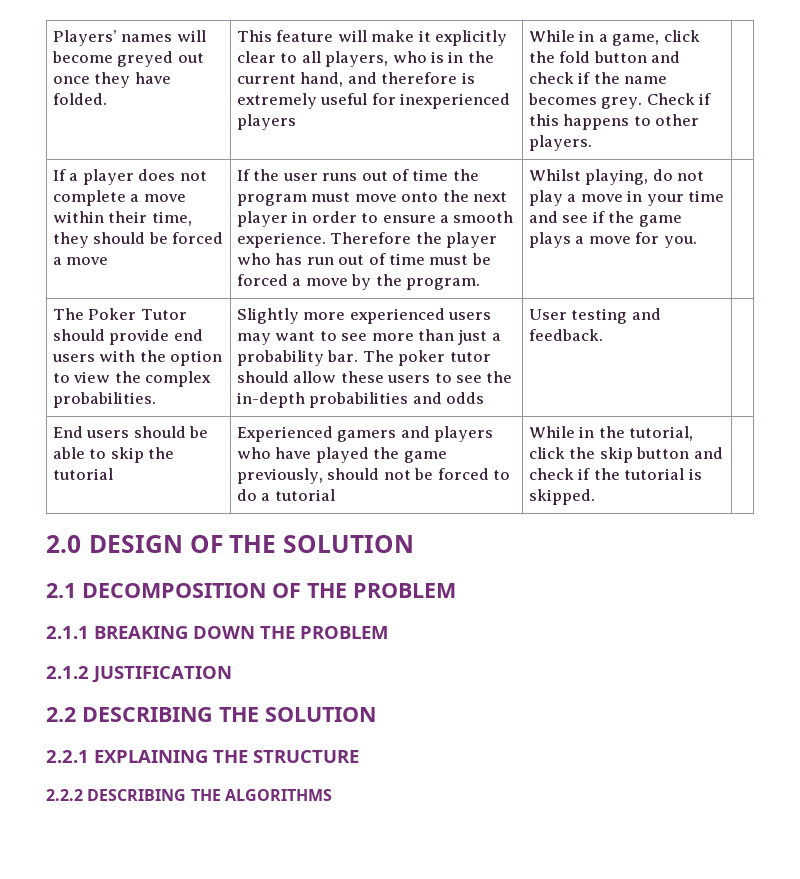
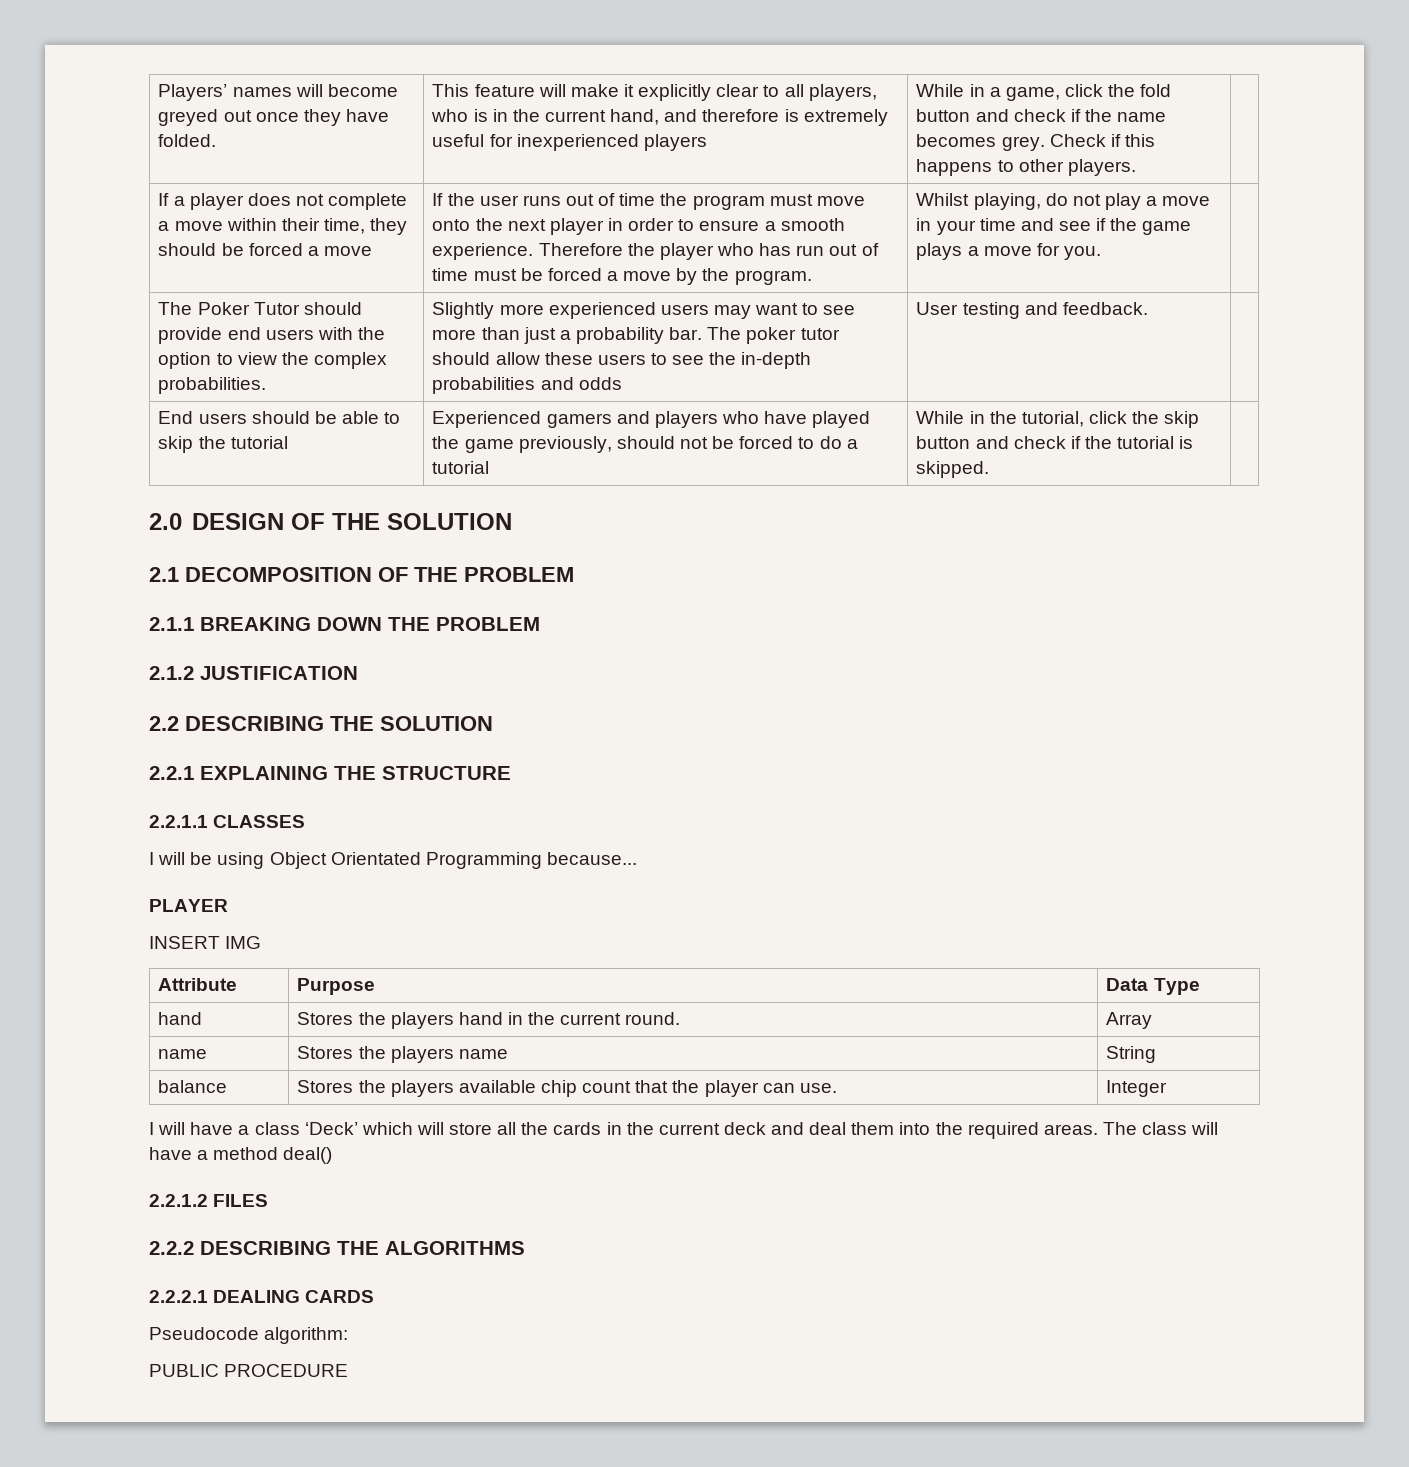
+ 2.2.1.1 CLASSES
+ I will be using Object Orientated Programming because...
+ PLAYER
+ INSERT IMG
+ Attribute | Purpose | Data Type
+ hand | Stores the players hand in the current round. | Array
+ name | Stores the players name | String
+ balance | Stores the players available chip count that the player can use. | Integer
+ I will have a class ‘Deck’ which will store all the cards in the current deck and deal them into the required areas. The class will have a method deal()
+ 2.2.1.2 FILES
  2.2.2 DESCRIBING THE ALGORITHMS
+ 2.2.2.1 DEALING CARDS
+ Pseudocode algorithm:
+ PUBLIC PROCEDURE

